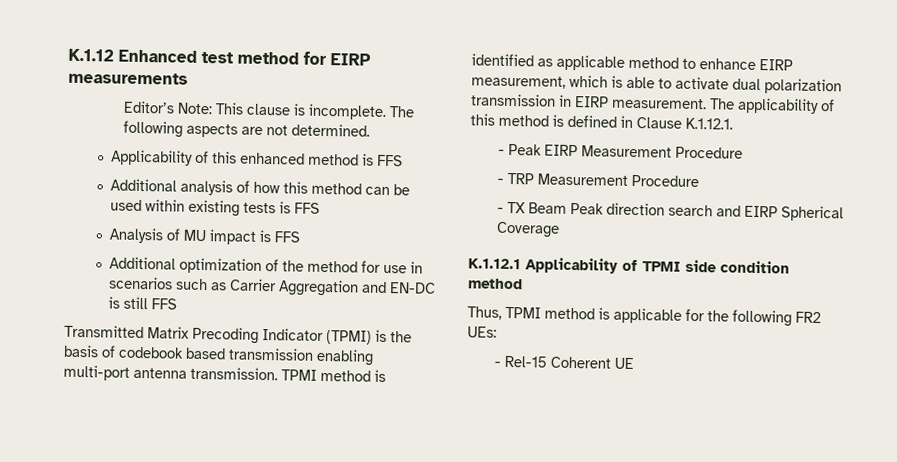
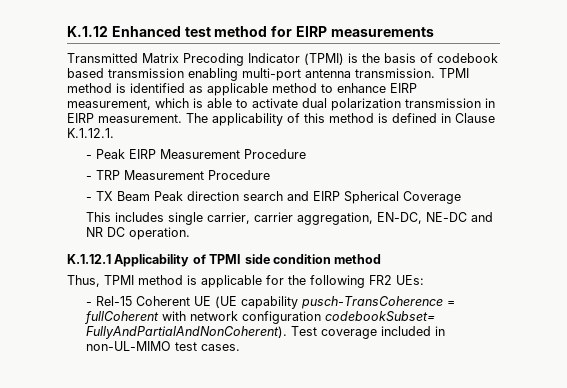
- Editor’s Note: This clause is incomplete. The following aspects are not determined.
- Applicability of this enhanced method is FFS
- Additional analysis of how this method can be used within existing tests is FFS
- Analysis of MU impact is FFS
- Additional optimization of the method for use in scenarios such as Carrier Aggregation and EN-DC is still FFS
+ This includes single carrier, carrier aggregation, EN-DC, NE-DC and NR DC operation.
- - Rel-15 Coherent UE
+ - Rel-15 Coherent UE (UE capability pusch-TransCoherence = fullCoherent with network configuration codebookSubset= FullyAndPartialAndNonCoherent). Test coverage included in non-UL-MIMO test cases.

